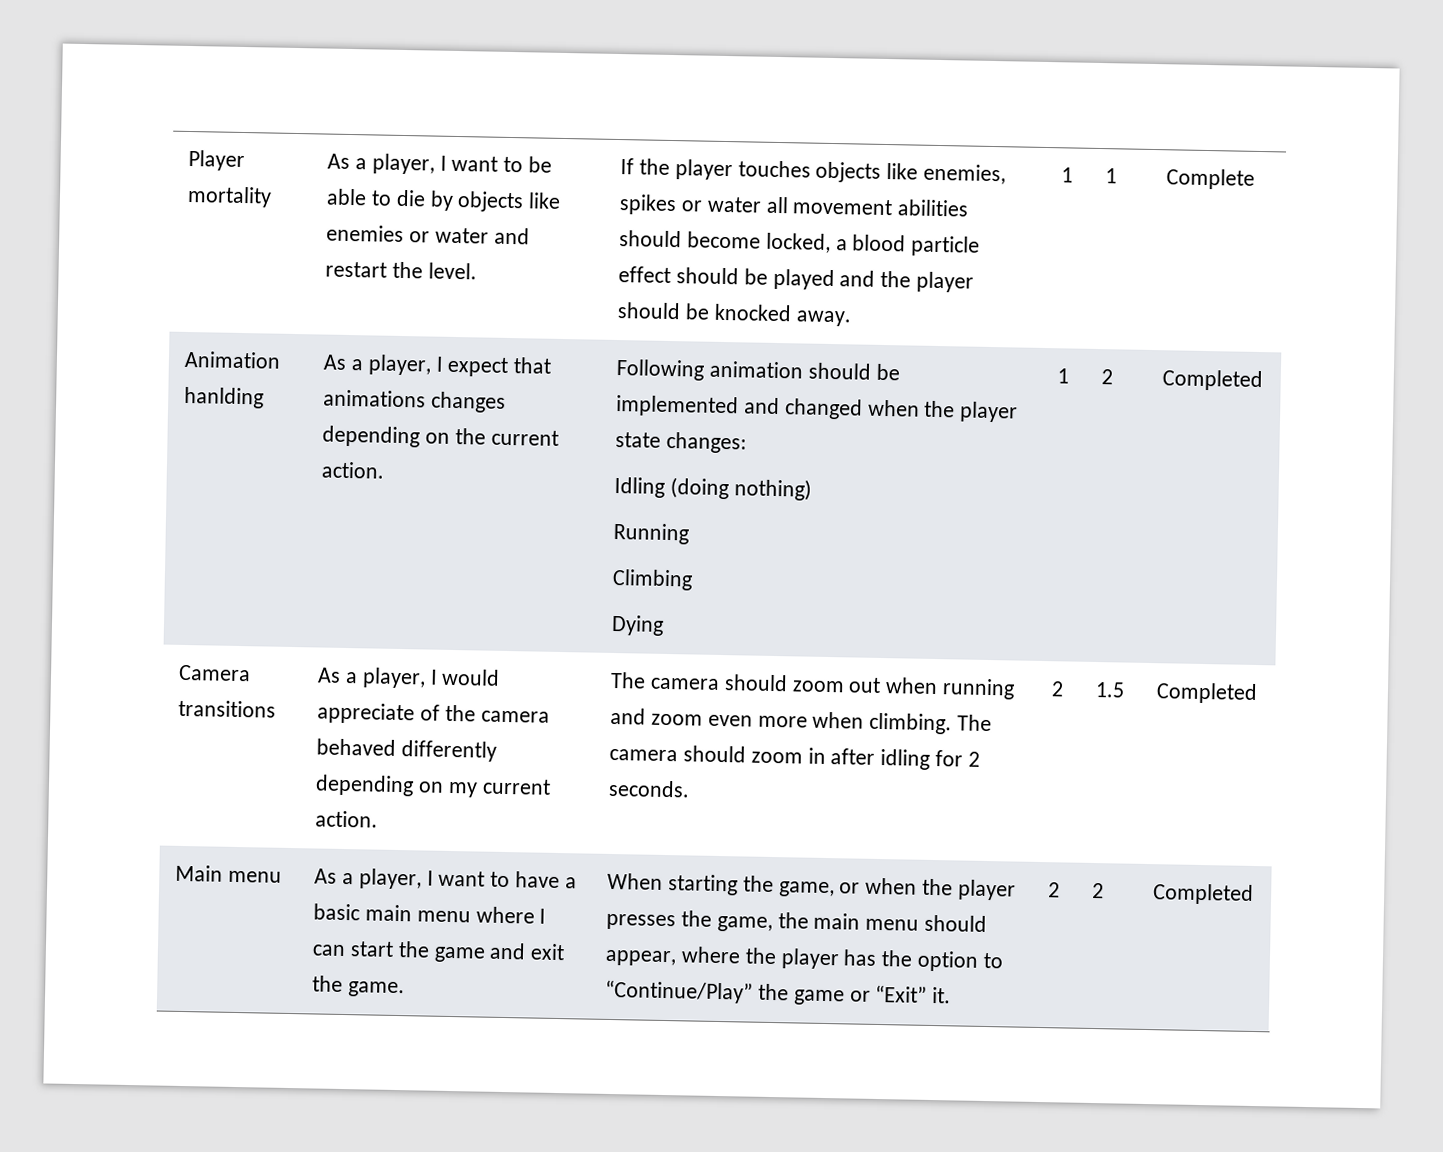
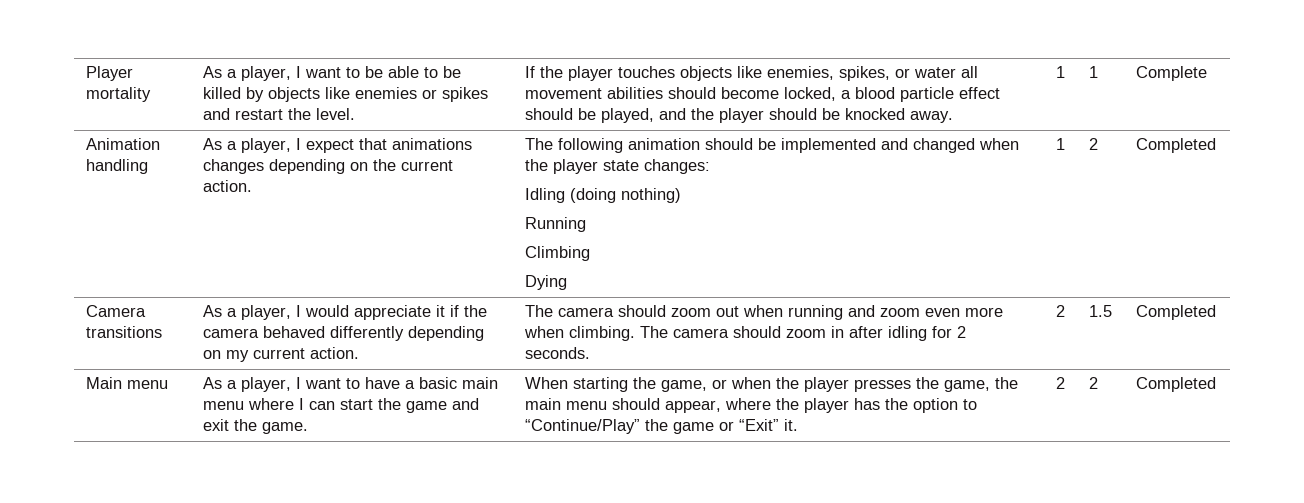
- As a player, I want to be able to die by objects like enemies or water and restart the level.
+ As a player, I want to be able to be killed by objects like enemies or spikes and restart the level.
- If the player touches objects like enemies, spikes or water all movement abilities should become locked, a blood particle effect should be played and the player should be knocked away.
+ If the player touches objects like enemies, spikes, or water all movement abilities should become locked, a blood particle effect should be played, and the player should be knocked away.
- Animation hanlding | As a player, I expect that animations changes depending on the current action. | Following animation should be implemented and changed when the player state changes:
+ Animation handling | As a player, I expect that animations changes depending on the current action. | The following animation should be implemented and changed when the player state changes:
- As a player, I would appreciate of the camera behaved differently depending on my current action.
+ As a player, I would appreciate it if the camera behaved differently depending on my current action.

